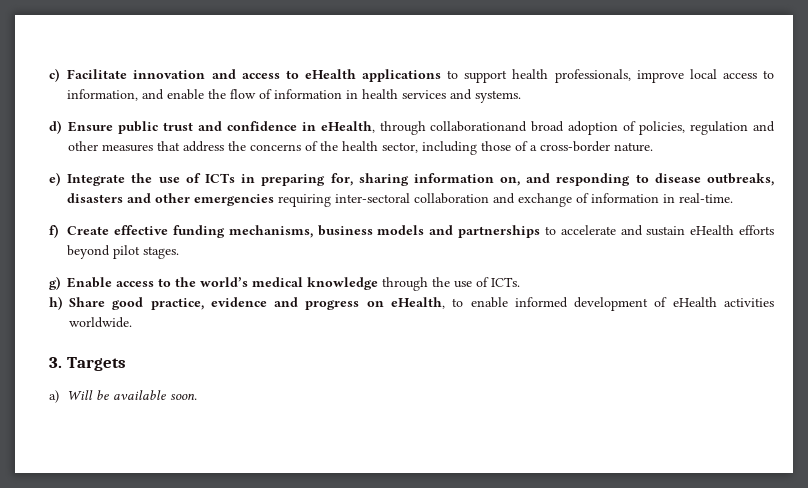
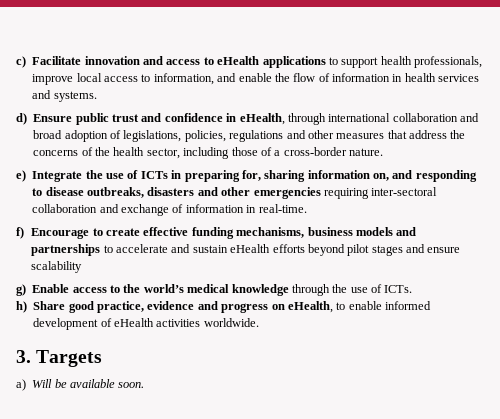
- d) Ensure public trust and confidence in eHealth, through collaborationand broad adoption of policies, regulation and other measures that address the concerns of the health sector, including those of a cross-border nature.
+ d) Ensure public trust and confidence in eHealth, through international collaboration and broad adoption of legislations, policies, regulations and other measures that address the concerns of the health sector, including those of a cross-border nature.
- f) Create effective funding mechanisms, business models and partnerships to accelerate and sustain eHealth efforts beyond pilot stages.
+ f) Encourage to create effective funding mechanisms, business models and partnerships to accelerate and sustain eHealth efforts beyond pilot stages and ensure scalability

